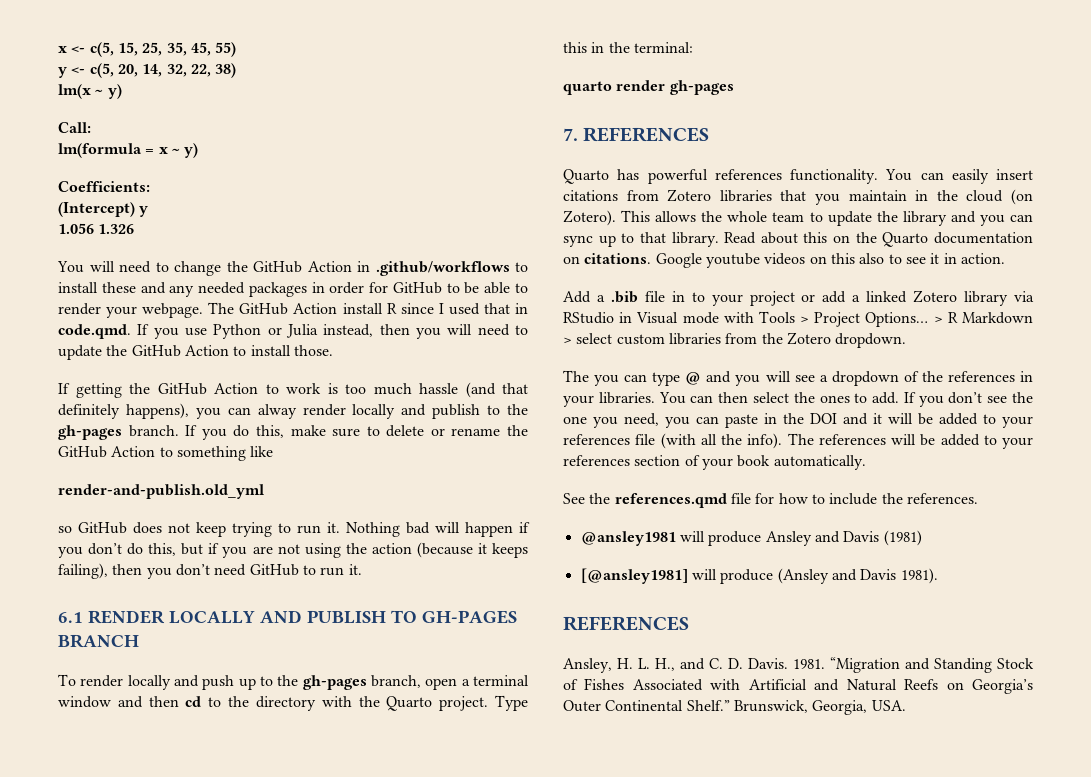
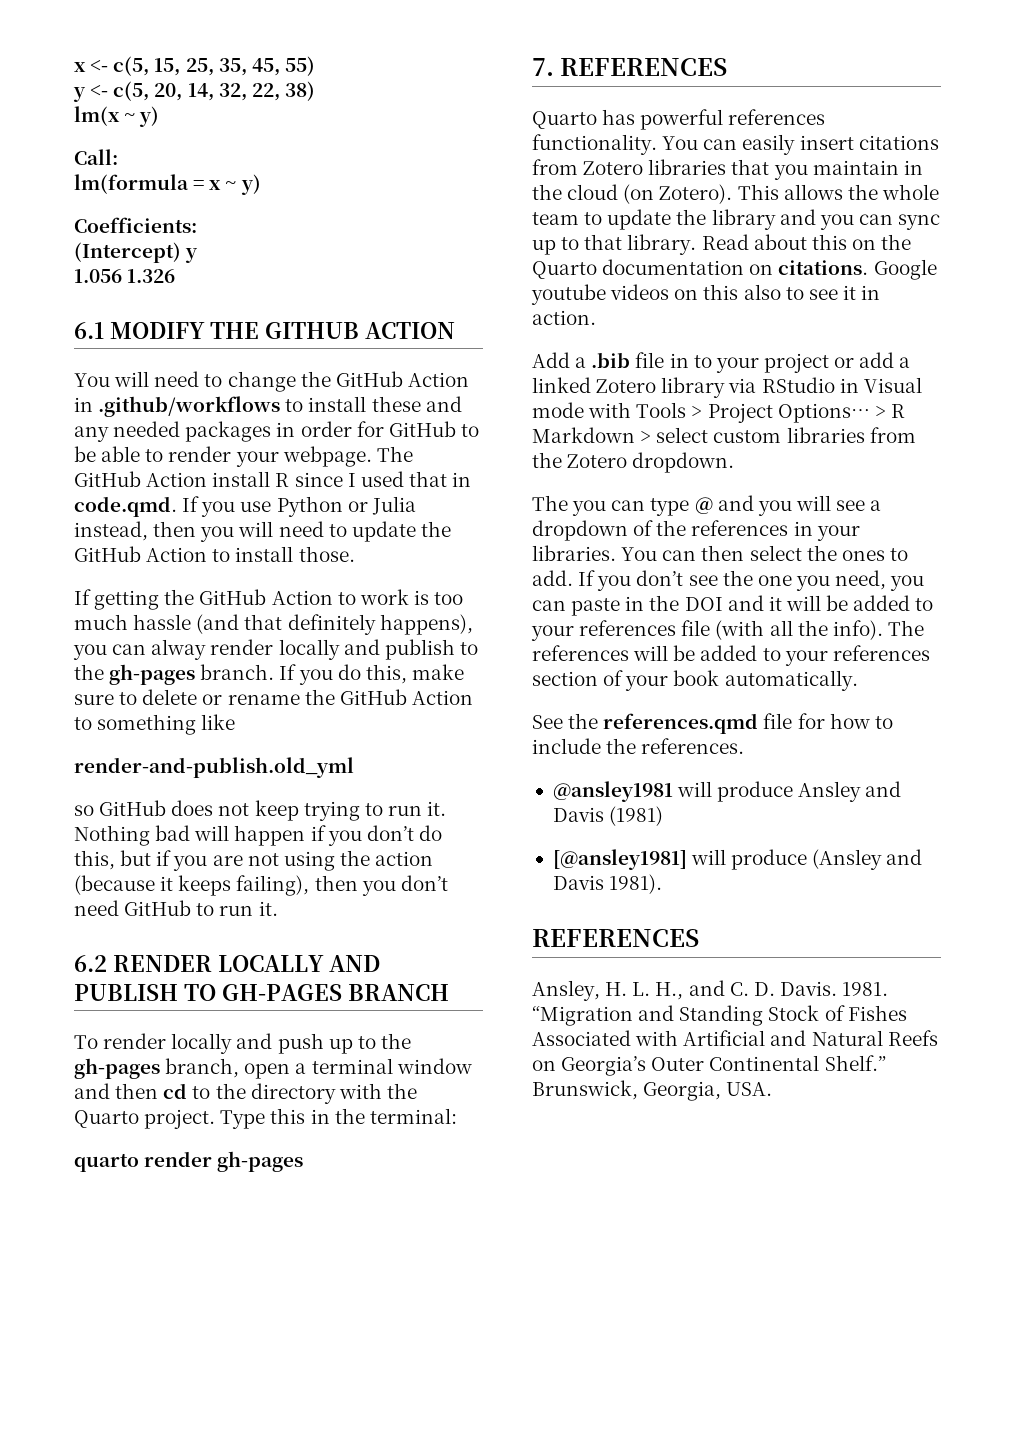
+ 6.1 MODIFY THE GITHUB ACTION
- 6.1 RENDER LOCALLY AND PUBLISH TO GH-PAGES BRANCH
+ 6.2 RENDER LOCALLY AND PUBLISH TO GH-PAGES BRANCH

